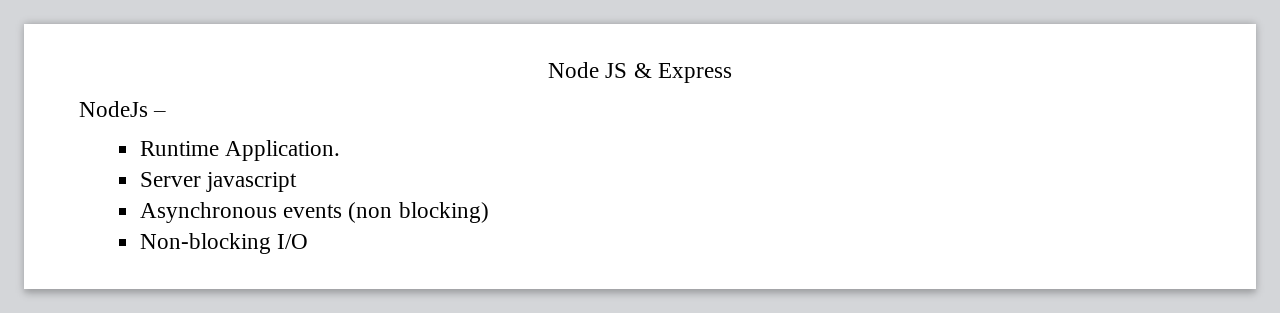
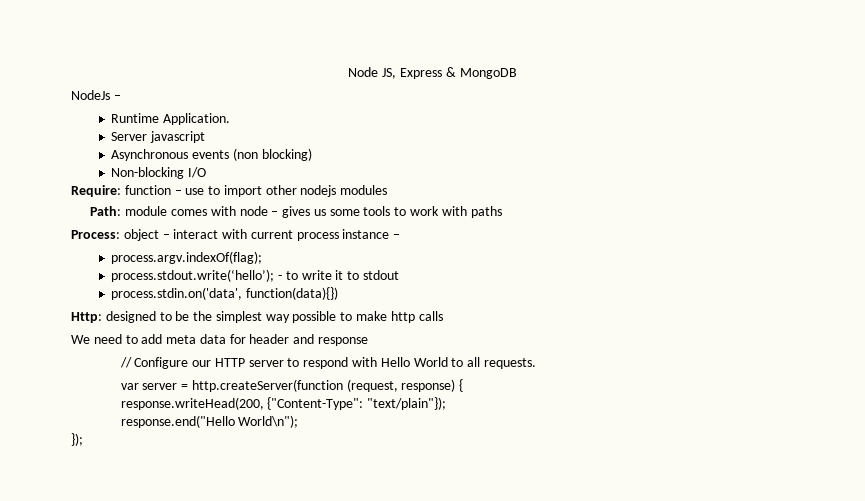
- Node JS & Express
+ Node JS, Express & MongoDB
+ Require: function – use to import other nodejs modules
+ Path: module comes with node – gives us some tools to work with paths
+ Process: object – interact with current process instance –
+ process.argv.indexOf(flag);
+ process.stdout.write(‘hello’); - to write it to stdout
+ process.stdin.on('data', function(data){})
+ Http: designed to be the simplest way possible to make http calls
+ We need to add meta data for header and response
+ // Configure our HTTP server to respond with Hello World to all requests.
+ var server = http.createServer(function (request, response) {
+ response.writeHead(200, {"Content-Type": "text/plain"});
+ response.end("Hello World\n");
+ });

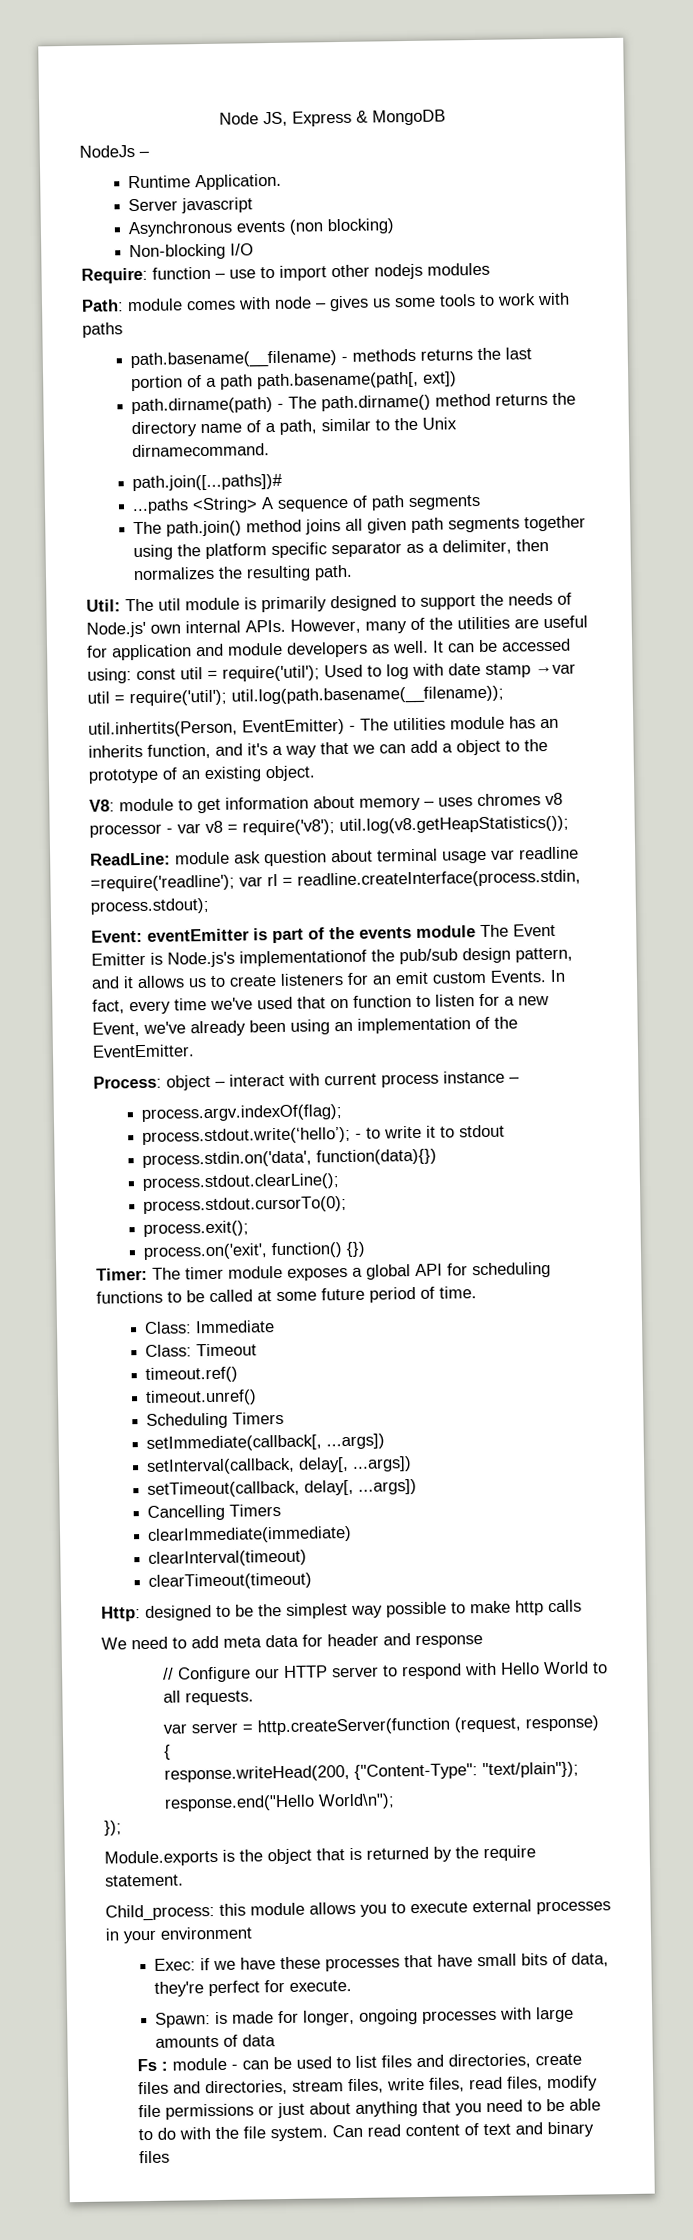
+ path.basename(__filename) - methods returns the last portion of a path path.basename(path[, ext])
+ path.dirname(path) - The path.dirname() method returns the directory name of a path, similar to the Unix dirnamecommand.
+ path.join([...paths])#
+ ...paths <String> A sequence of path segments
+ The path.join() method joins all given path segments together using the platform specific separator as a delimiter, then normalizes the resulting path.
+ Util: The util module is primarily designed to support the needs of Node.js' own internal APIs. However, many of the utilities are useful for application and module developers as well. It can be accessed using: const util = require('util'); Used to log with date stamp →var util = require('util'); util.log(path.basename(__filename));
+ util.inhertits(Person, EventEmitter) - The utilities module has an inherits function, and it's a way that we can add a object to the prototype of an existing object.
+ V8: module to get information about memory – uses chromes v8 processor - var v8 = require('v8'); util.log(v8.getHeapStatistics());
+ ReadLine: module ask question about terminal usage var readline =require('readline'); var rl = readline.createInterface(process.stdin, process.stdout);
+ Event: eventEmitter is part of the events module The Event Emitter is Node.js's implementationof the pub/sub design pattern, and it allows us to create listeners for an emit custom Events. In fact, every time we've used that on function to listen for a new Event, we've already been using an implementation of the EventEmitter.
+ process.stdout.clearLine();
+ process.stdout.cursorTo(0);
+ process.exit();
+ process.on('exit', function() {})
+ Timer: The timer module exposes a global API for scheduling functions to be called at some future period of time.
+ Class: Immediate
+ Class: Timeout
+ timeout.ref()
+ timeout.unref()
+ Scheduling Timers
+ setImmediate(callback[, ...args])
+ setInterval(callback, delay[, ...args])
+ setTimeout(callback, delay[, ...args])
+ Cancelling Timers
+ clearImmediate(immediate)
+ clearInterval(timeout)
+ clearTimeout(timeout)
+ Module.exports is the object that is returned by the require statement.
+ Child_process: this module allows you to execute external processes in your environment
+ Exec: if we have these processes that have small bits of data, they're perfect for execute.
+ Spawn: is made for longer, ongoing processes with large amounts of data
+ Fs : module - can be used to list files and directories, create files and directories, stream files, write files, read files, modify file permissions or just about anything that you need to be able to do with the file system. Can read content of text and binary files

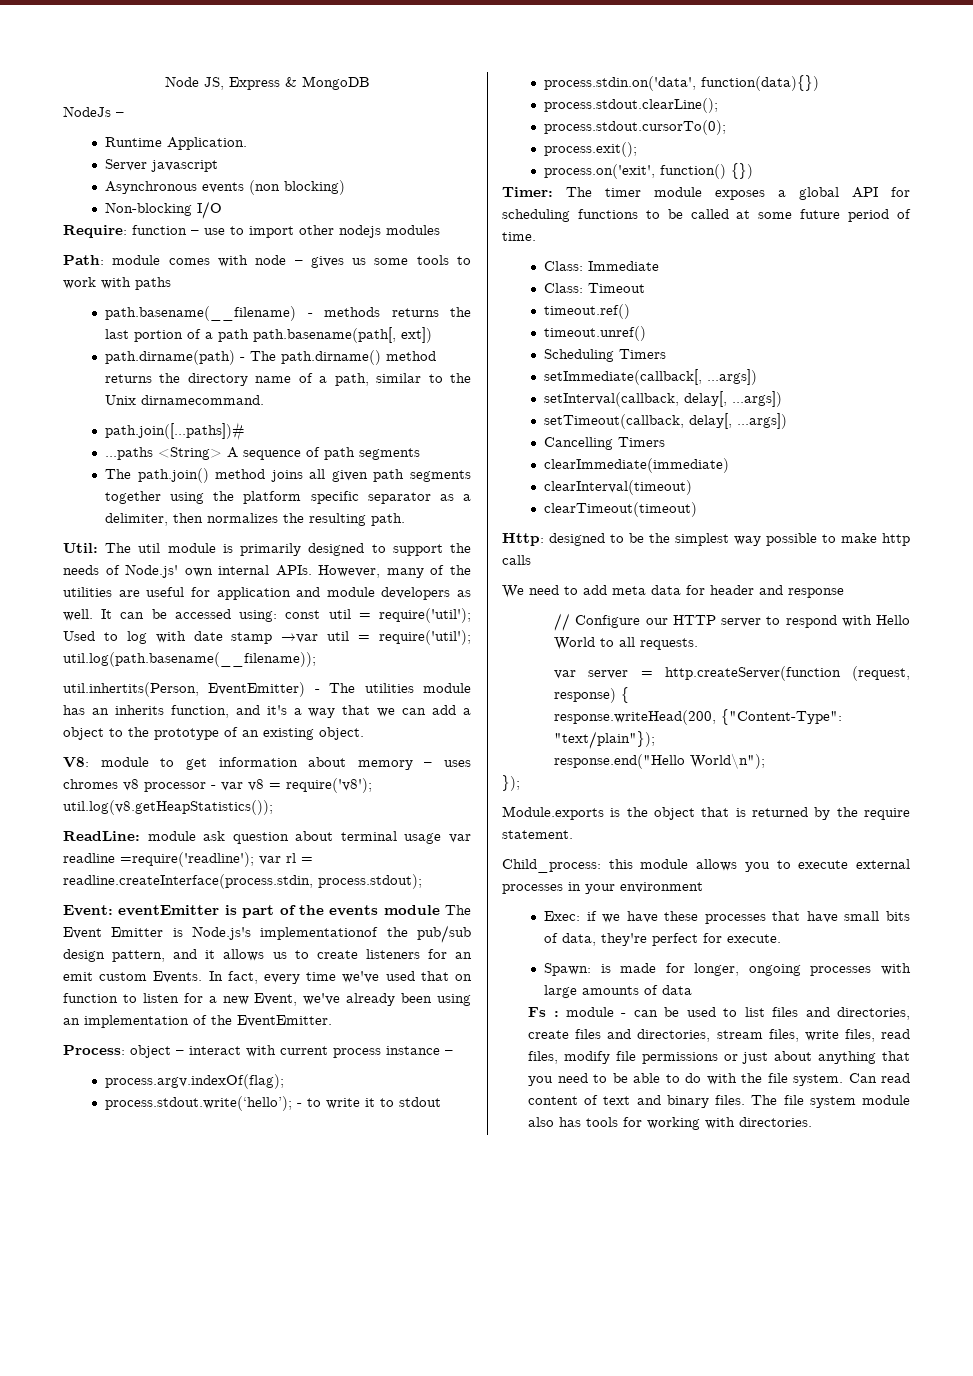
- Can read content of text and binary files
+ Can read content of text and binary files. The file system module also has tools for working with directories.

